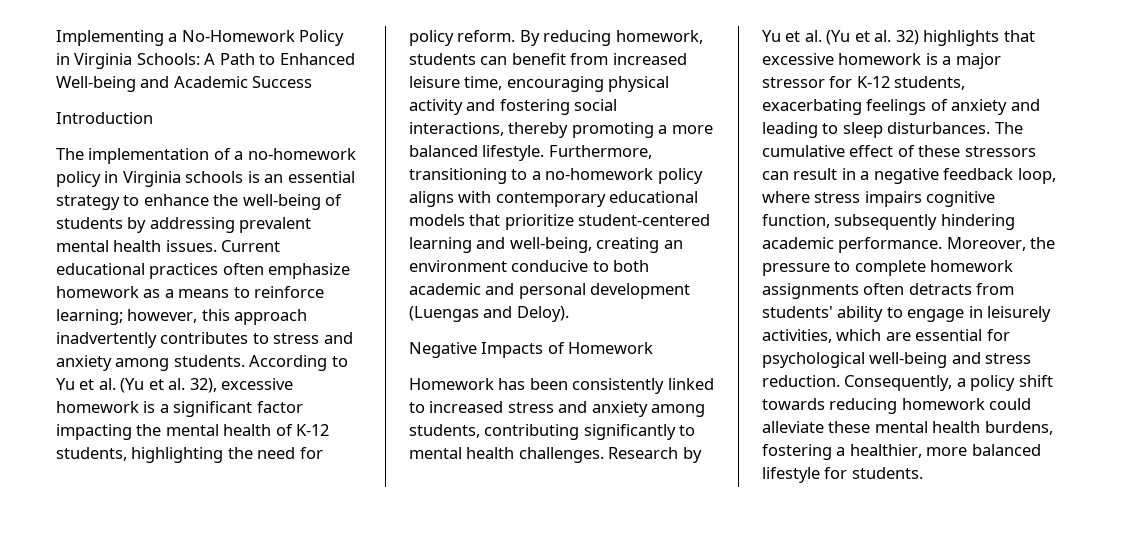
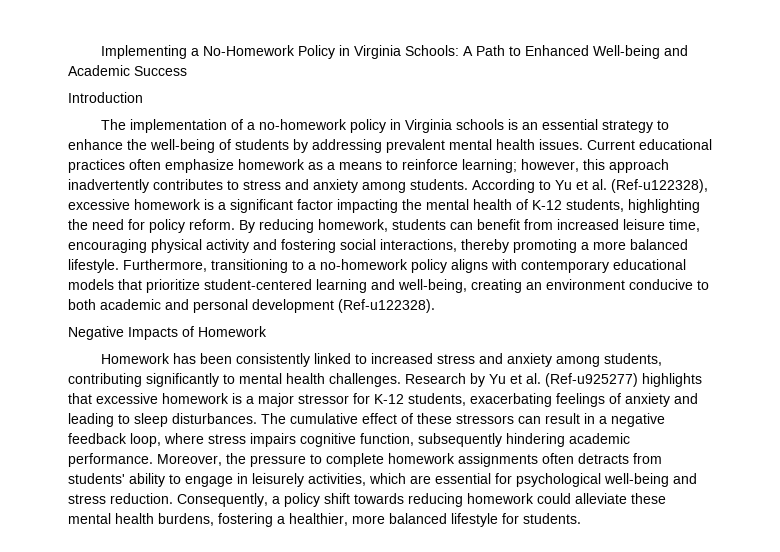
- According to Yu et al. (Yu et al. 32), excessive homework is a significant factor impacting the mental health of K-12 students, highlighting the need for policy reform.
+ According to Yu et al. (Ref-u122328), excessive homework is a significant factor impacting the mental health of K-12 students, highlighting the need for policy reform.
- Furthermore, transitioning to a no-homework policy aligns with contemporary educational models that prioritize student-centered learning and well-being, creating an environment conducive to both academic and personal development (Luengas and Deloy).
+ Furthermore, transitioning to a no-homework policy aligns with contemporary educational models that prioritize student-centered learning and well-being, creating an environment conducive to both academic and personal development (Ref-u122328).
- Research by Yu et al. (Yu et al. 32) highlights that excessive homework is a major stressor for K-12 students, exacerbating feelings of anxiety and leading to sleep disturbances.
+ Research by Yu et al. (Ref-u925277) highlights that excessive homework is a major stressor for K-12 students, exacerbating feelings of anxiety and leading to sleep disturbances.

